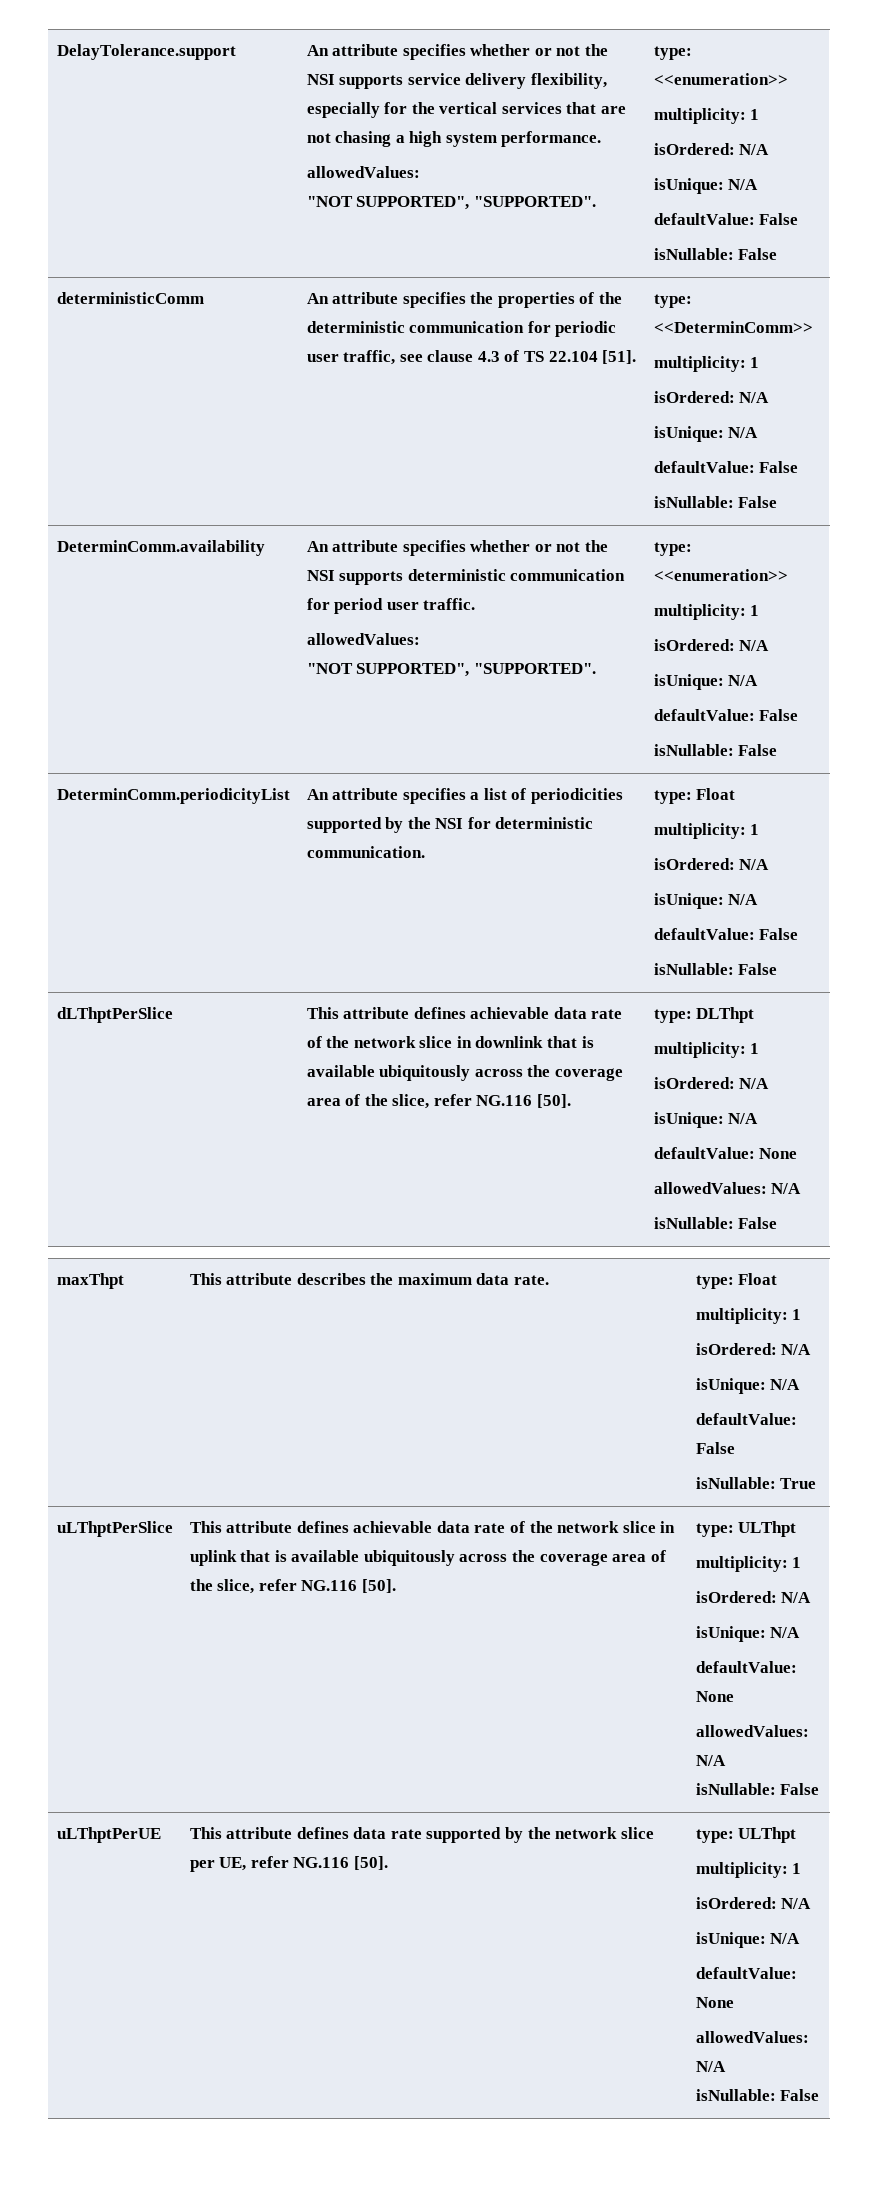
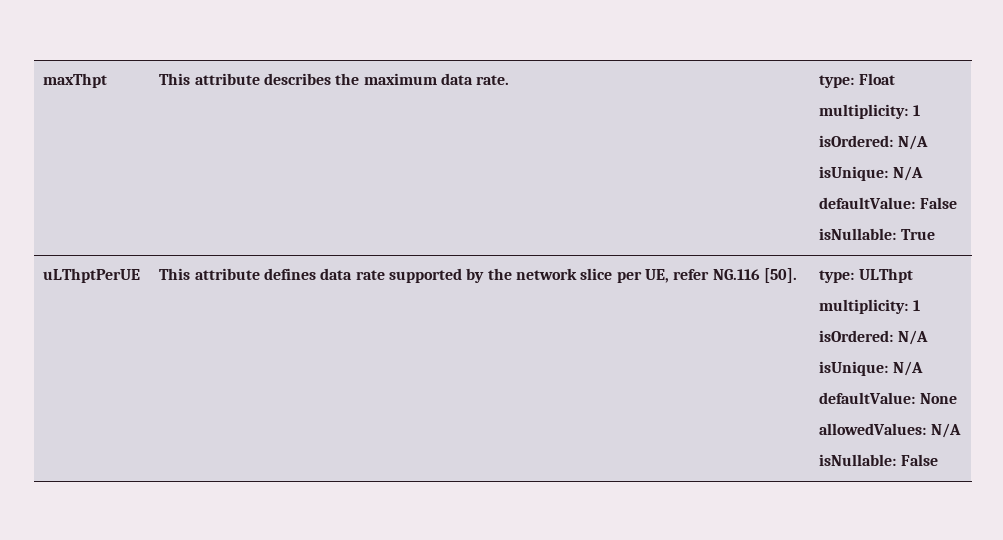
- DelayTolerance.support | An attribute specifies whether or not the NSI supports service delivery flexibility, especially for the vertical services that are not chasing a high system performance.
- allowedValues:
- "NOT SUPPORTED", "SUPPORTED". | type: <<enumeration>>
- multiplicity: 1
- isOrdered: N/A
- isUnique: N/A
- defaultValue: False
- isNullable: False
- deterministicComm | An attribute specifies the properties of the deterministic communication for periodic user traffic, see clause 4.3 of TS 22.104 [51]. | type: <<DeterminComm>>
- multiplicity: 1
- isOrdered: N/A
- isUnique: N/A
- defaultValue: False
- isNullable: False
- DeterminComm.availability | An attribute specifies whether or not the NSI supports deterministic communication for period user traffic.
- allowedValues:
- "NOT SUPPORTED", "SUPPORTED". | type: <<enumeration>>
- multiplicity: 1
- isOrdered: N/A
- isUnique: N/A
- defaultValue: False
- isNullable: False
- DeterminComm.periodicityList | An attribute specifies a list of periodicities supported by the NSI for deterministic communication. | type: Float
- multiplicity: 1
- isOrdered: N/A
- isUnique: N/A
- defaultValue: False
- isNullable: False
- dLThptPerSlice | This attribute defines achievable data rate of the network slice in downlink that is available ubiquitously across the coverage area of the slice, refer NG.116 [50]. | type: DLThpt
- multiplicity: 1
- isOrdered: N/A
- isUnique: N/A
- defaultValue: None
- allowedValues: N/A
- isNullable: False
- uLThptPerSlice | This attribute defines achievable data rate of the network slice in uplink that is available ubiquitously across the coverage area of the slice, refer NG.116 [50]. | type: ULThpt
- multiplicity: 1
- isOrdered: N/A
- isUnique: N/A
- defaultValue: None
- allowedValues: N/A
- isNullable: False

